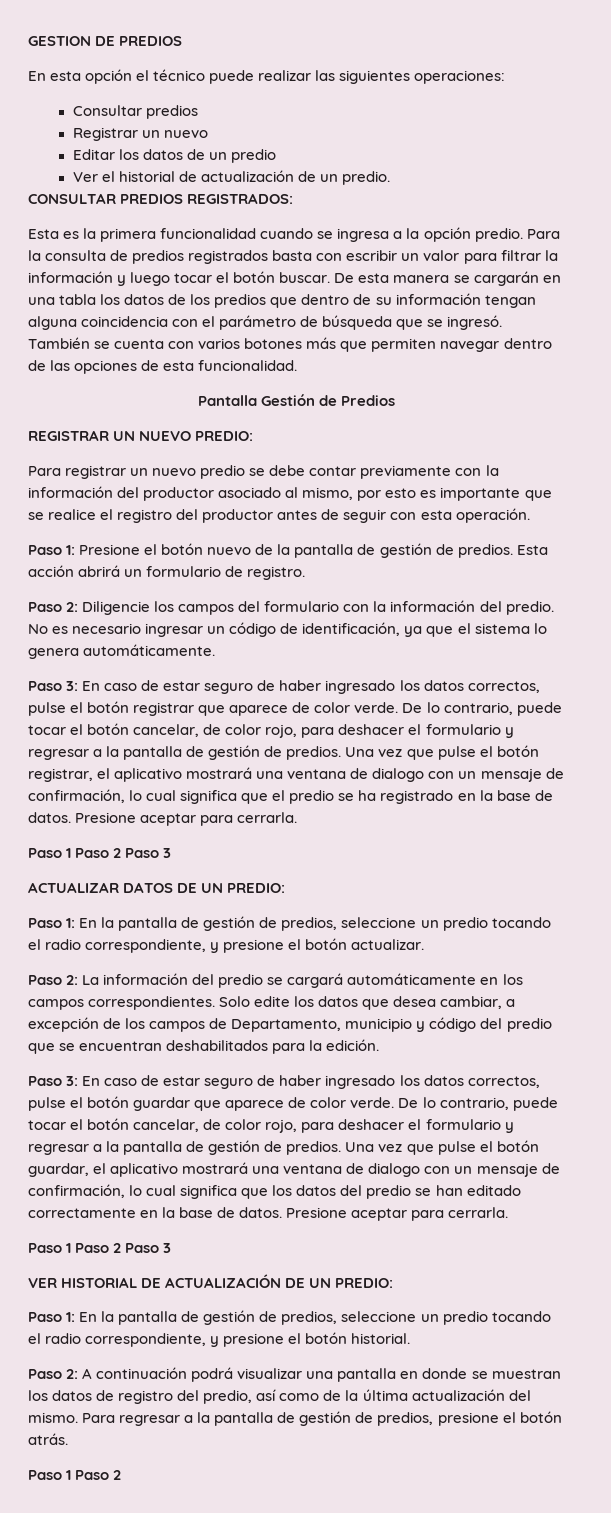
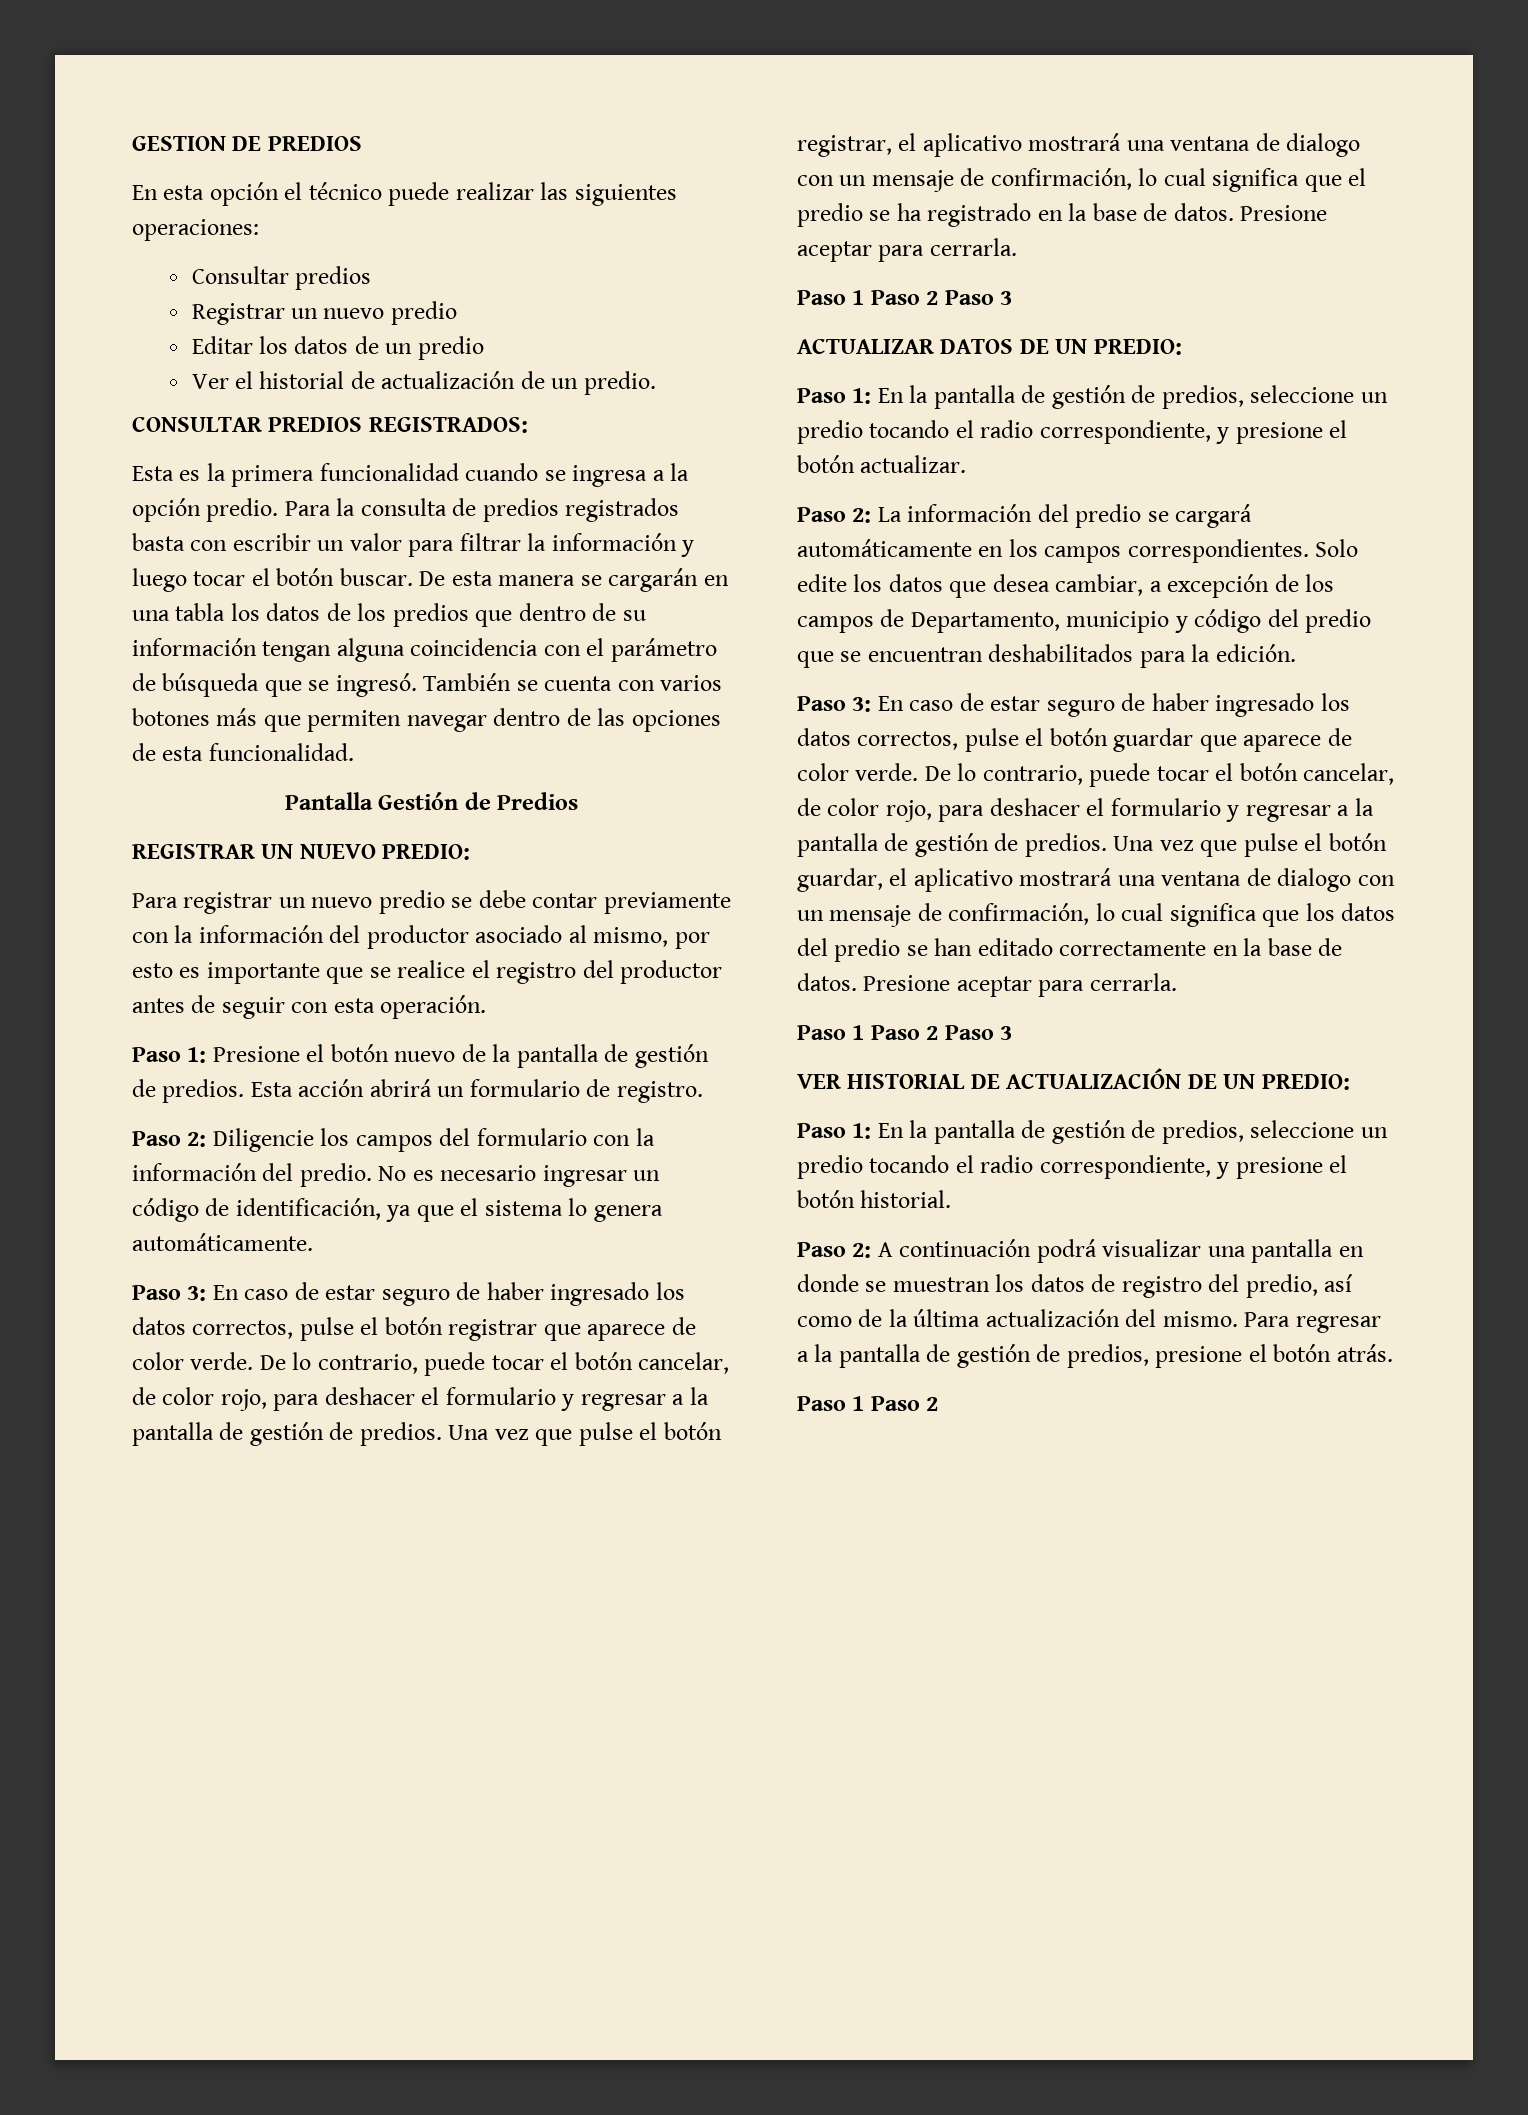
- Registrar un nuevo
+ Registrar un nuevo predio

